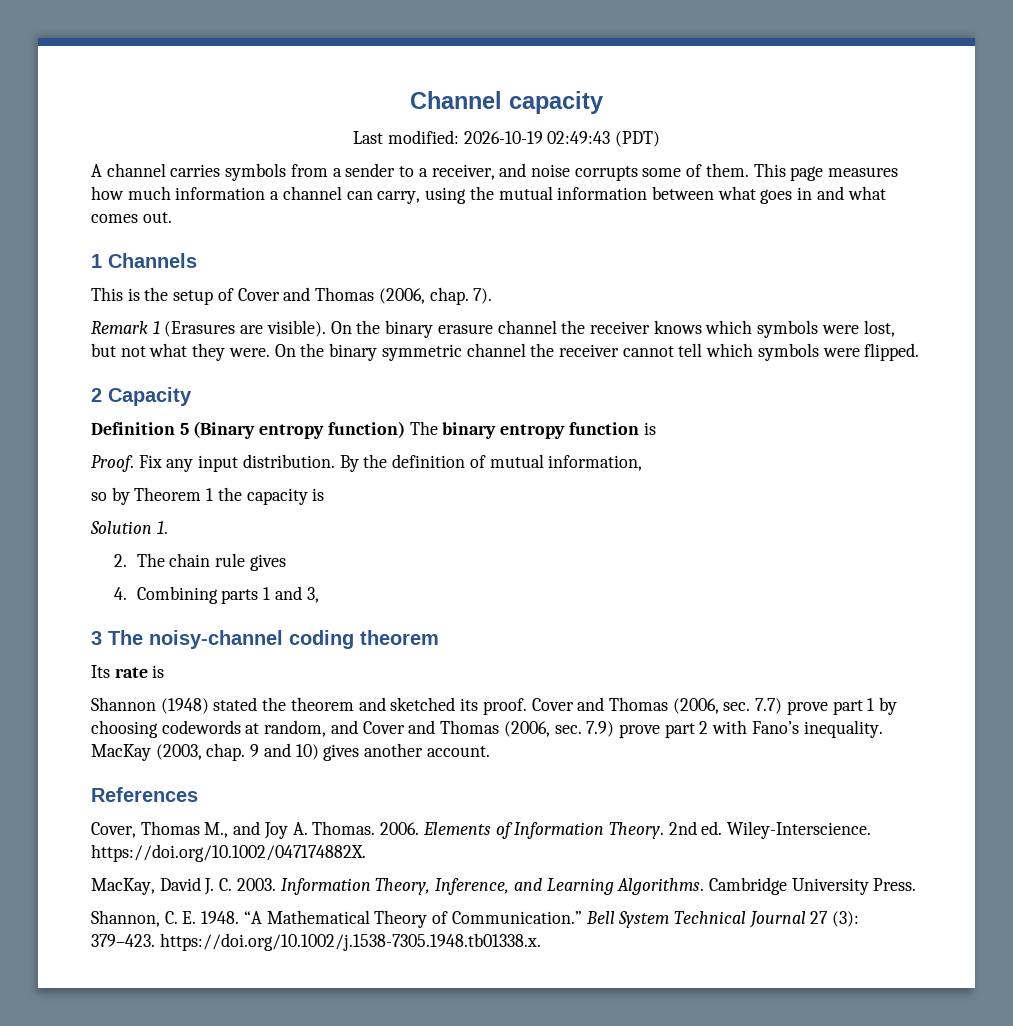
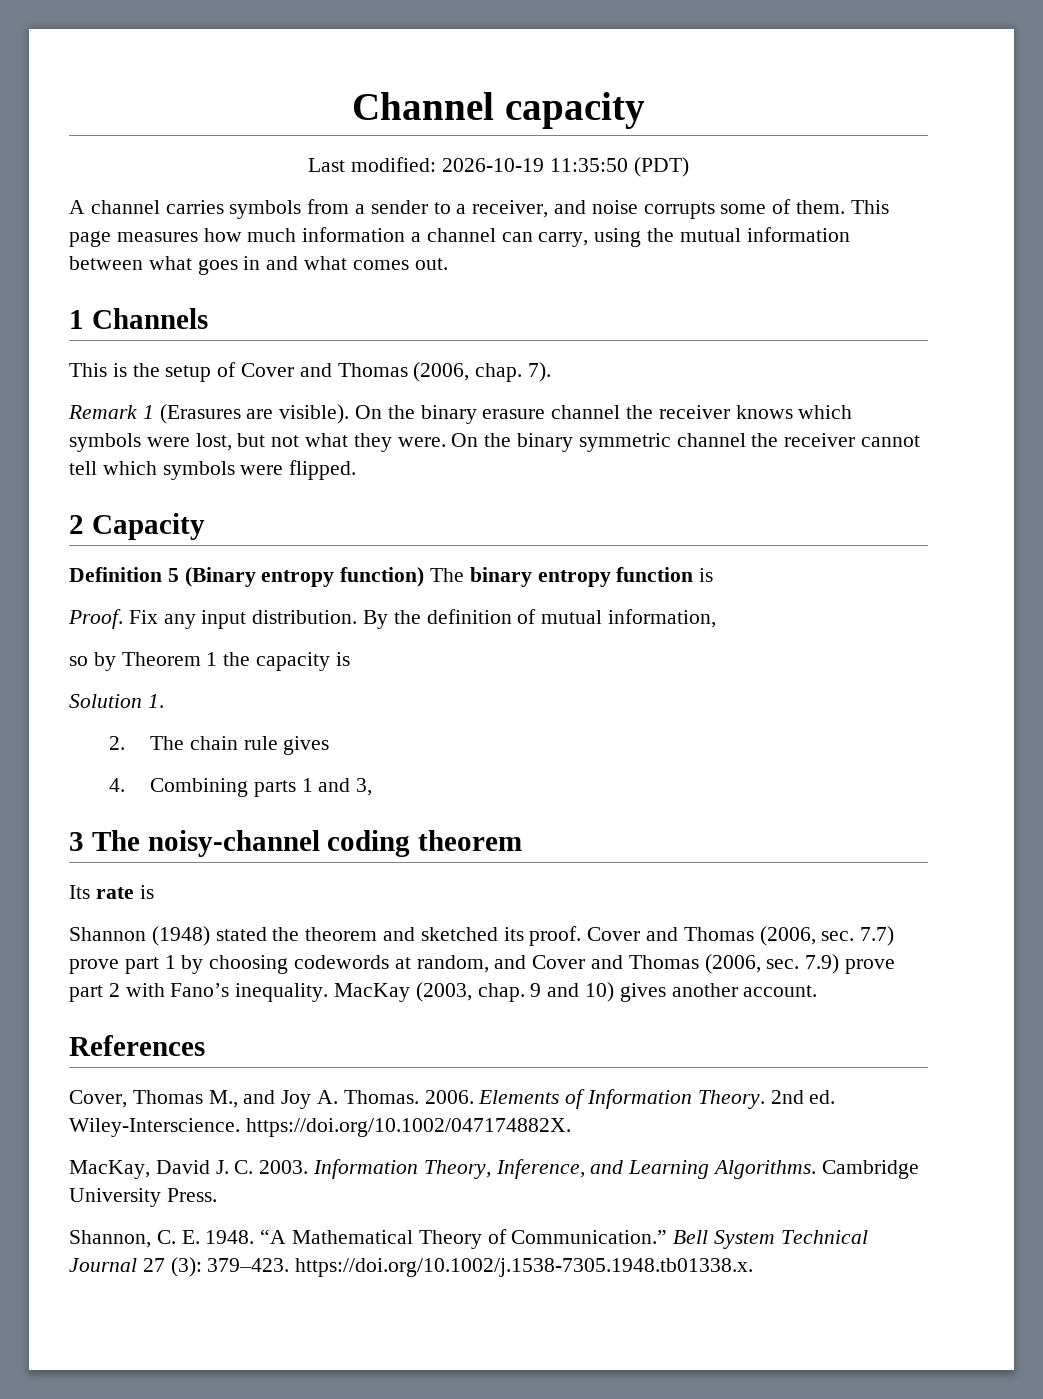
- Last modified: 2026-10-19 02:49:43 (PDT)
+ Last modified: 2026-10-19 11:35:50 (PDT)

